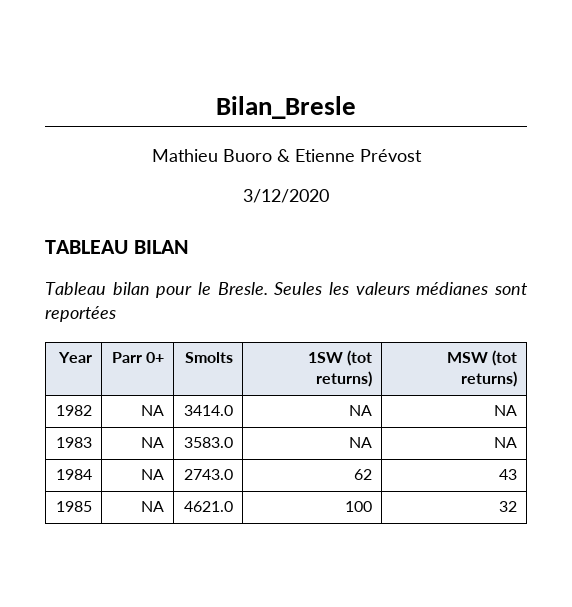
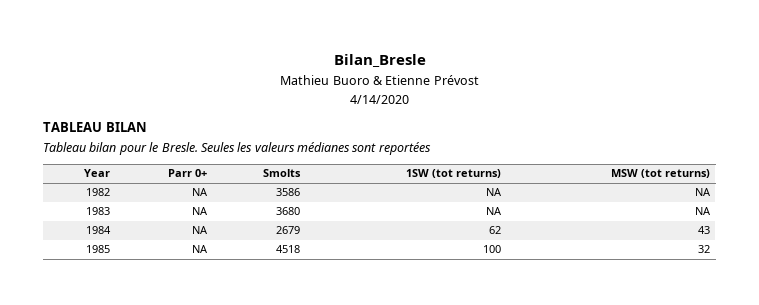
- 3/12/2020
+ 4/14/2020
- 1982 | NA | 3414.0 | NA | NA
+ 1982 | NA | 3586 | NA | NA
- 1983 | NA | 3583.0 | NA | NA
+ 1983 | NA | 3680 | NA | NA
- 1984 | NA | 2743.0 | 62 | 43
+ 1984 | NA | 2679 | 62 | 43
- 1985 | NA | 4621.0 | 100 | 32
+ 1985 | NA | 4518 | 100 | 32

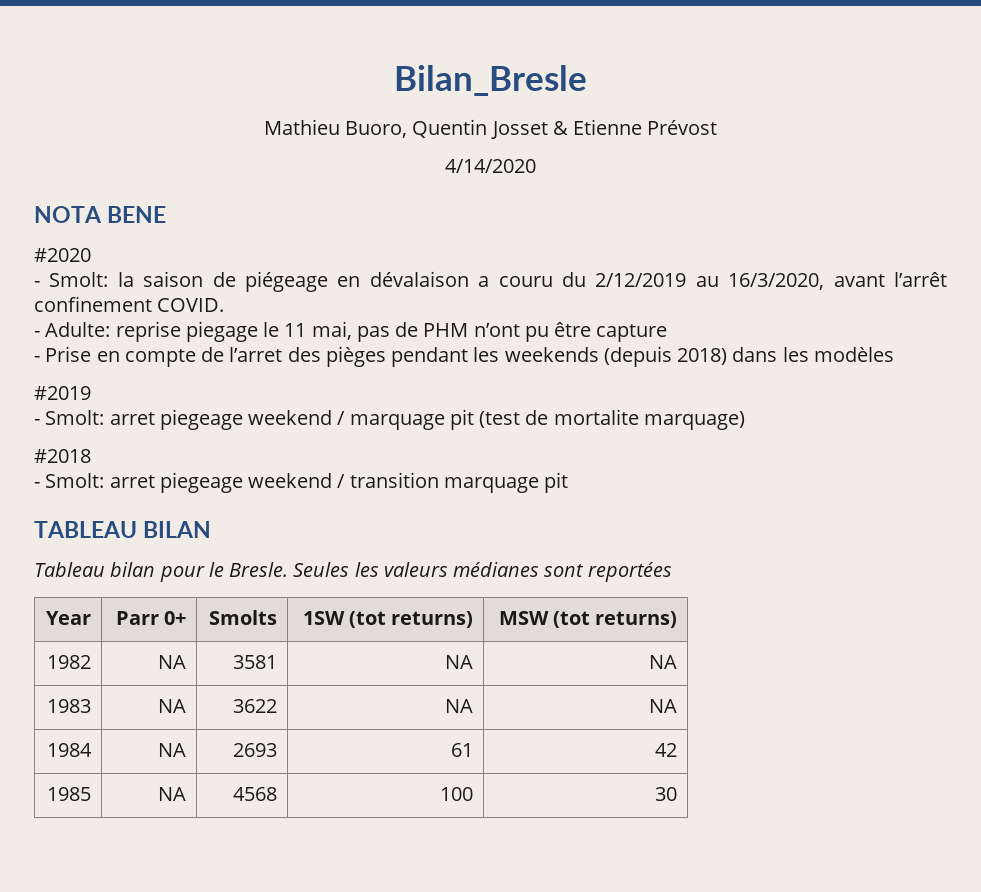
- Mathieu Buoro & Etienne Prévost
+ Mathieu Buoro, Quentin Josset & Etienne Prévost
+ NOTA BENE
+ #2020
+ - Smolt: la saison de piégeage en dévalaison a couru du 2/12/2019 au 16/3/2020, avant l’arrêt confinement COVID.
+ - Adulte: reprise piegage le 11 mai, pas de PHM n’ont pu être capture
+ - Prise en compte de l’arret des pièges pendant les weekends (depuis 2018) dans les modèles
+ #2019
+ - Smolt: arret piegeage weekend / marquage pit (test de mortalite marquage)
+ #2018
+ - Smolt: arret piegeage weekend / transition marquage pit
- 1982 | NA | 3586 | NA | NA
+ 1982 | NA | 3581 | NA | NA
- 1983 | NA | 3680 | NA | NA
+ 1983 | NA | 3622 | NA | NA
- 1984 | NA | 2679 | 62 | 43
+ 1984 | NA | 2693 | 61 | 42
- 1985 | NA | 4518 | 100 | 32
+ 1985 | NA | 4568 | 100 | 30

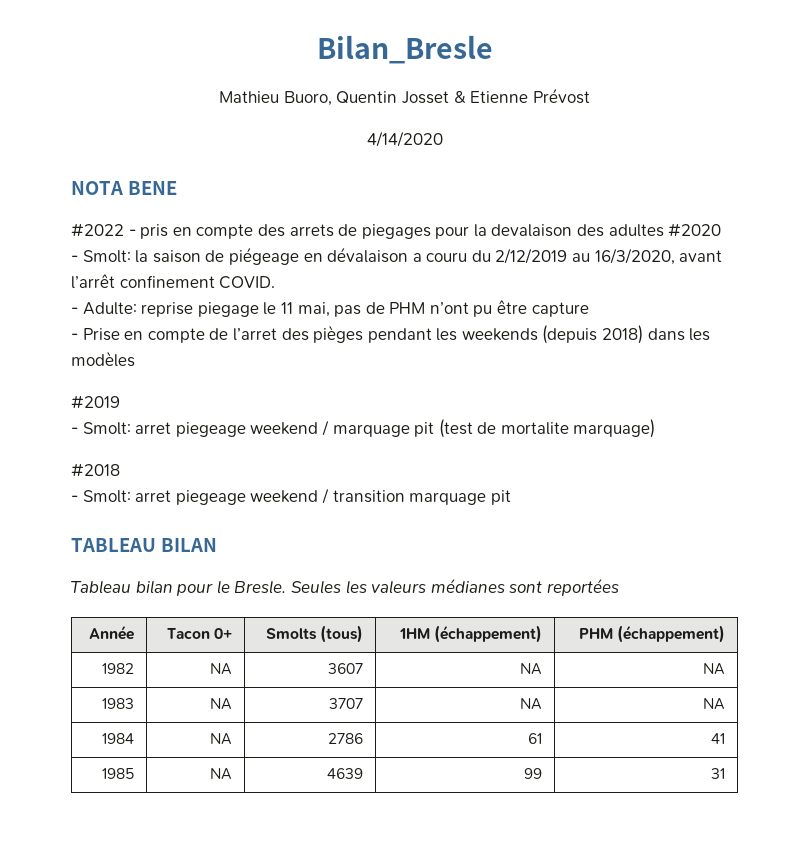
- #2020
+ #2022 - pris en compte des arrets de piegages pour la devalaison des adultes #2020
- Year | Parr 0+ | Smolts | 1SW (tot returns) | MSW (tot returns)
+ Année | Tacon 0+ | Smolts (tous) | 1HM (échappement) | PHM (échappement)
- 1982 | NA | 3581 | NA | NA
+ 1982 | NA | 3607 | NA | NA
- 1983 | NA | 3622 | NA | NA
+ 1983 | NA | 3707 | NA | NA
- 1984 | NA | 2693 | 61 | 42
+ 1984 | NA | 2786 | 61 | 41
- 1985 | NA | 4568 | 100 | 30
+ 1985 | NA | 4639 | 99 | 31

